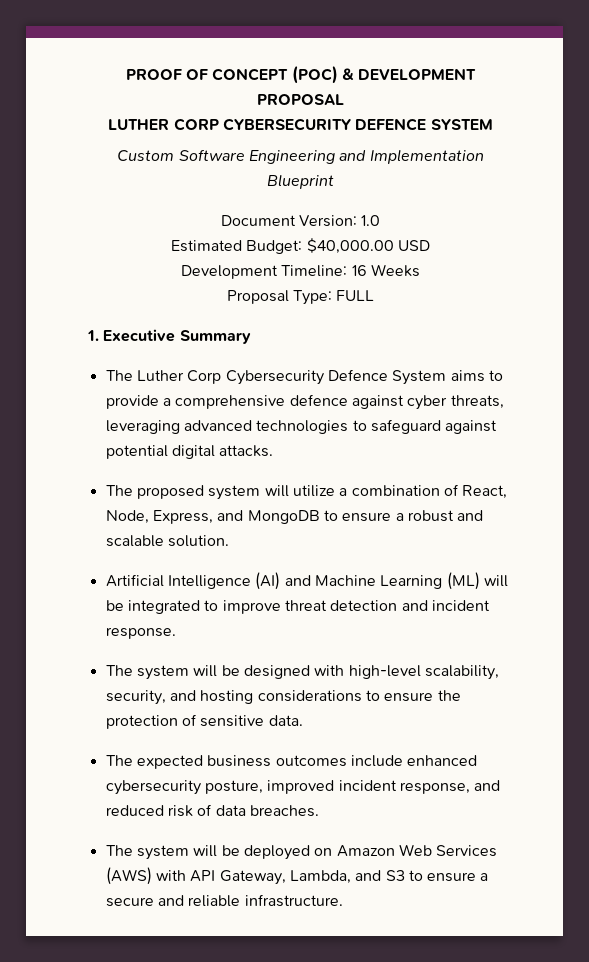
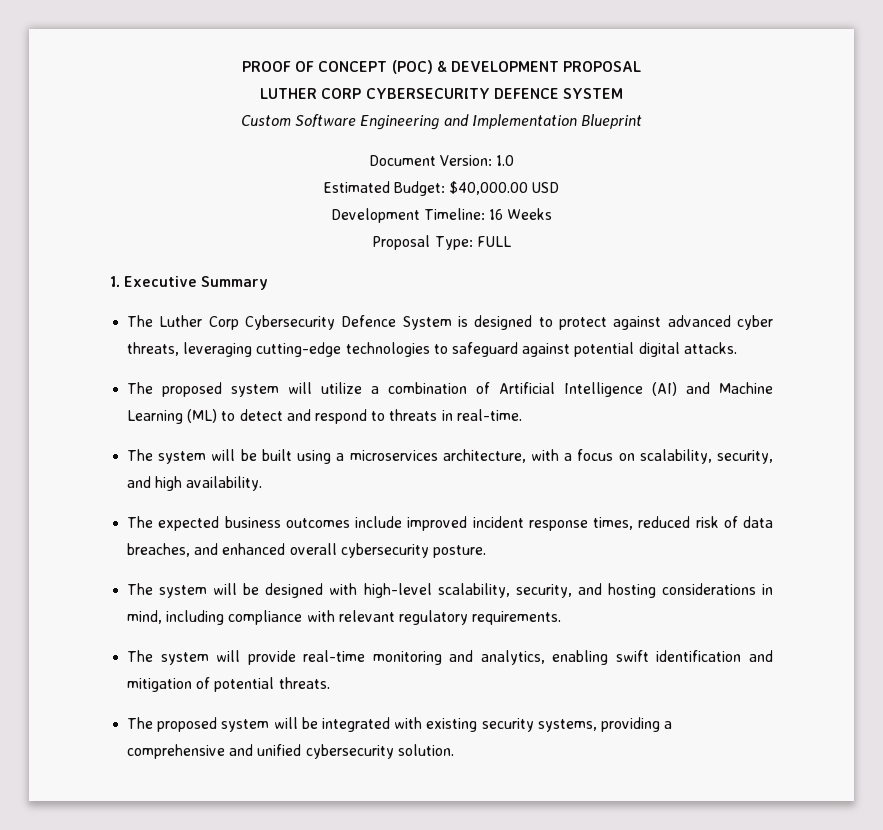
- The Luther Corp Cybersecurity Defence System aims to provide a comprehensive defence against cyber threats, leveraging advanced technologies to safeguard against potential digital attacks.
+ The Luther Corp Cybersecurity Defence System is designed to protect against advanced cyber threats, leveraging cutting-edge technologies to safeguard against potential digital attacks.
- The proposed system will utilize a combination of React, Node, Express, and MongoDB to ensure a robust and scalable solution.
- Artificial Intelligence (AI) and Machine Learning (ML) will be integrated to improve threat detection and incident response.
+ The proposed system will utilize a combination of Artificial Intelligence (AI) and Machine Learning (ML) to detect and respond to threats in real-time.
+ The system will be built using a microservices architecture, with a focus on scalability, security, and high availability.
+ The expected business outcomes include improved incident response times, reduced risk of data breaches, and enhanced overall cybersecurity posture.
- The system will be designed with high-level scalability, security, and hosting considerations to ensure the protection of sensitive data.
- The expected business outcomes include enhanced cybersecurity posture, improved incident response, and reduced risk of data breaches.
- The system will be deployed on Amazon Web Services (AWS) with API Gateway, Lambda, and S3 to ensure a secure and reliable infrastructure.
+ The system will be designed with high-level scalability, security, and hosting considerations in mind, including compliance with relevant regulatory requirements.
+ The system will provide real-time monitoring and analytics, enabling swift identification and mitigation of potential threats.
+ The proposed system will be integrated with existing security systems, providing a comprehensive and unified cybersecurity solution.

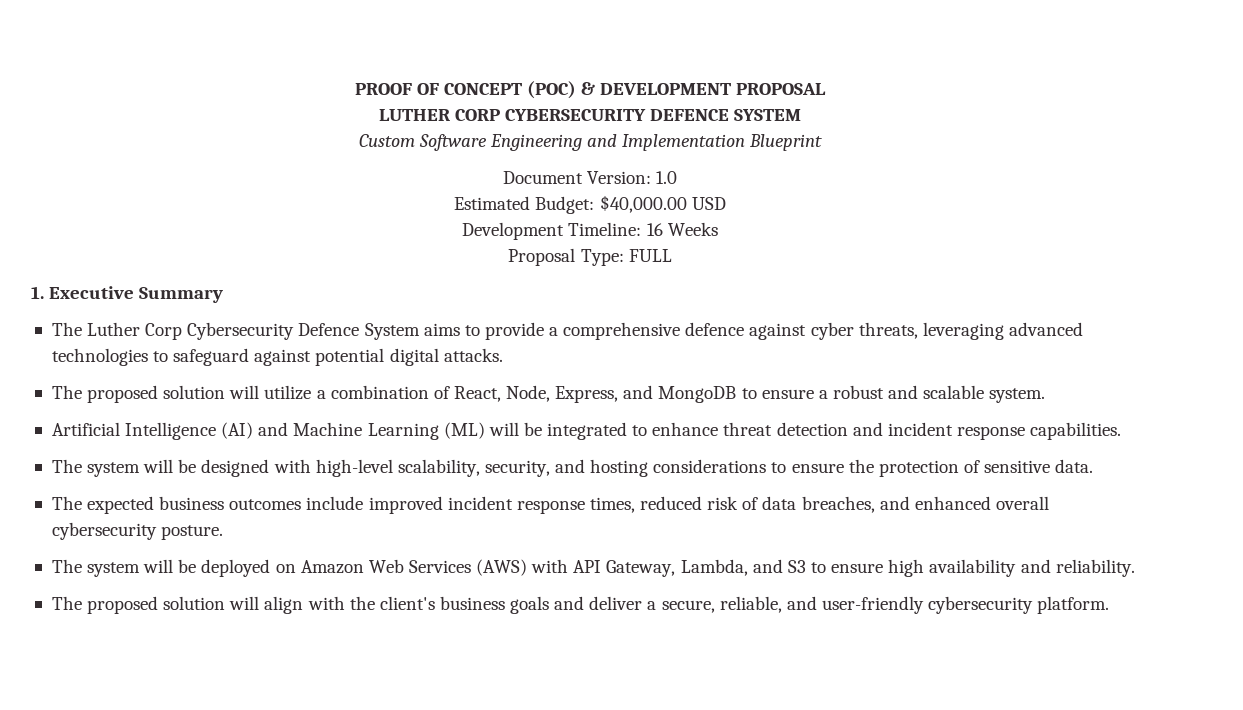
- The Luther Corp Cybersecurity Defence System is designed to protect against advanced cyber threats, leveraging cutting-edge technologies to safeguard against potential digital attacks.
+ The Luther Corp Cybersecurity Defence System aims to provide a comprehensive defence against cyber threats, leveraging advanced technologies to safeguard against potential digital attacks.
- The proposed system will utilize a combination of Artificial Intelligence (AI) and Machine Learning (ML) to detect and respond to threats in real-time.
- The system will be built using a microservices architecture, with a focus on scalability, security, and high availability.
+ The proposed solution will utilize a combination of React, Node, Express, and MongoDB to ensure a robust and scalable system.
+ Artificial Intelligence (AI) and Machine Learning (ML) will be integrated to enhance threat detection and incident response capabilities.
+ The system will be designed with high-level scalability, security, and hosting considerations to ensure the protection of sensitive data.
- The system will be designed with high-level scalability, security, and hosting considerations in mind, including compliance with relevant regulatory requirements.
- The system will provide real-time monitoring and analytics, enabling swift identification and mitigation of potential threats.
- The proposed system will be integrated with existing security systems, providing a comprehensive and unified cybersecurity solution.
+ The system will be deployed on Amazon Web Services (AWS) with API Gateway, Lambda, and S3 to ensure high availability and reliability.
+ The proposed solution will align with the client's business goals and deliver a secure, reliable, and user-friendly cybersecurity platform.

